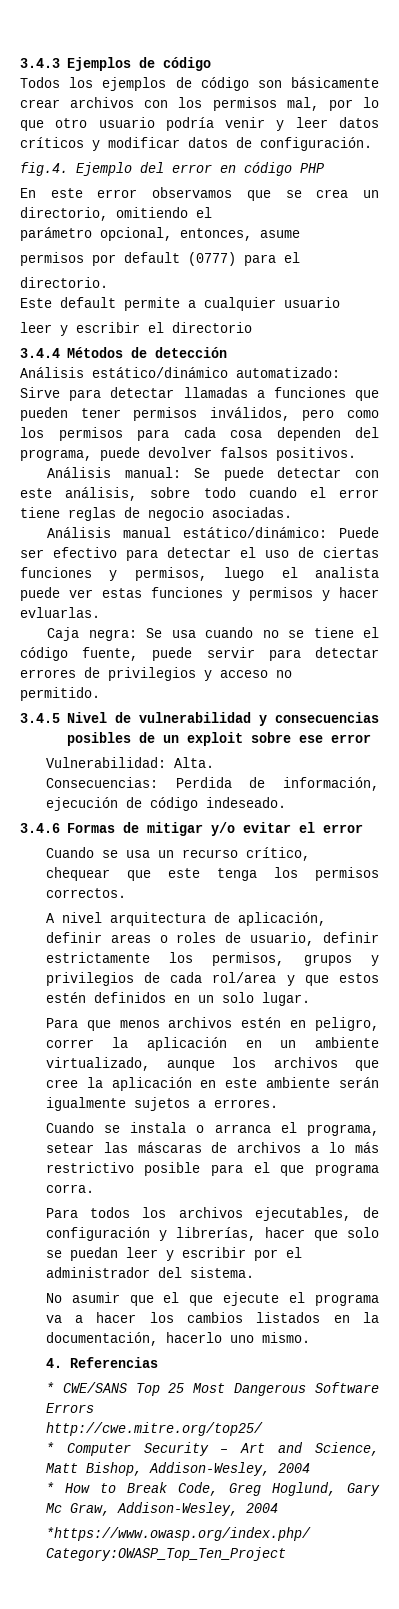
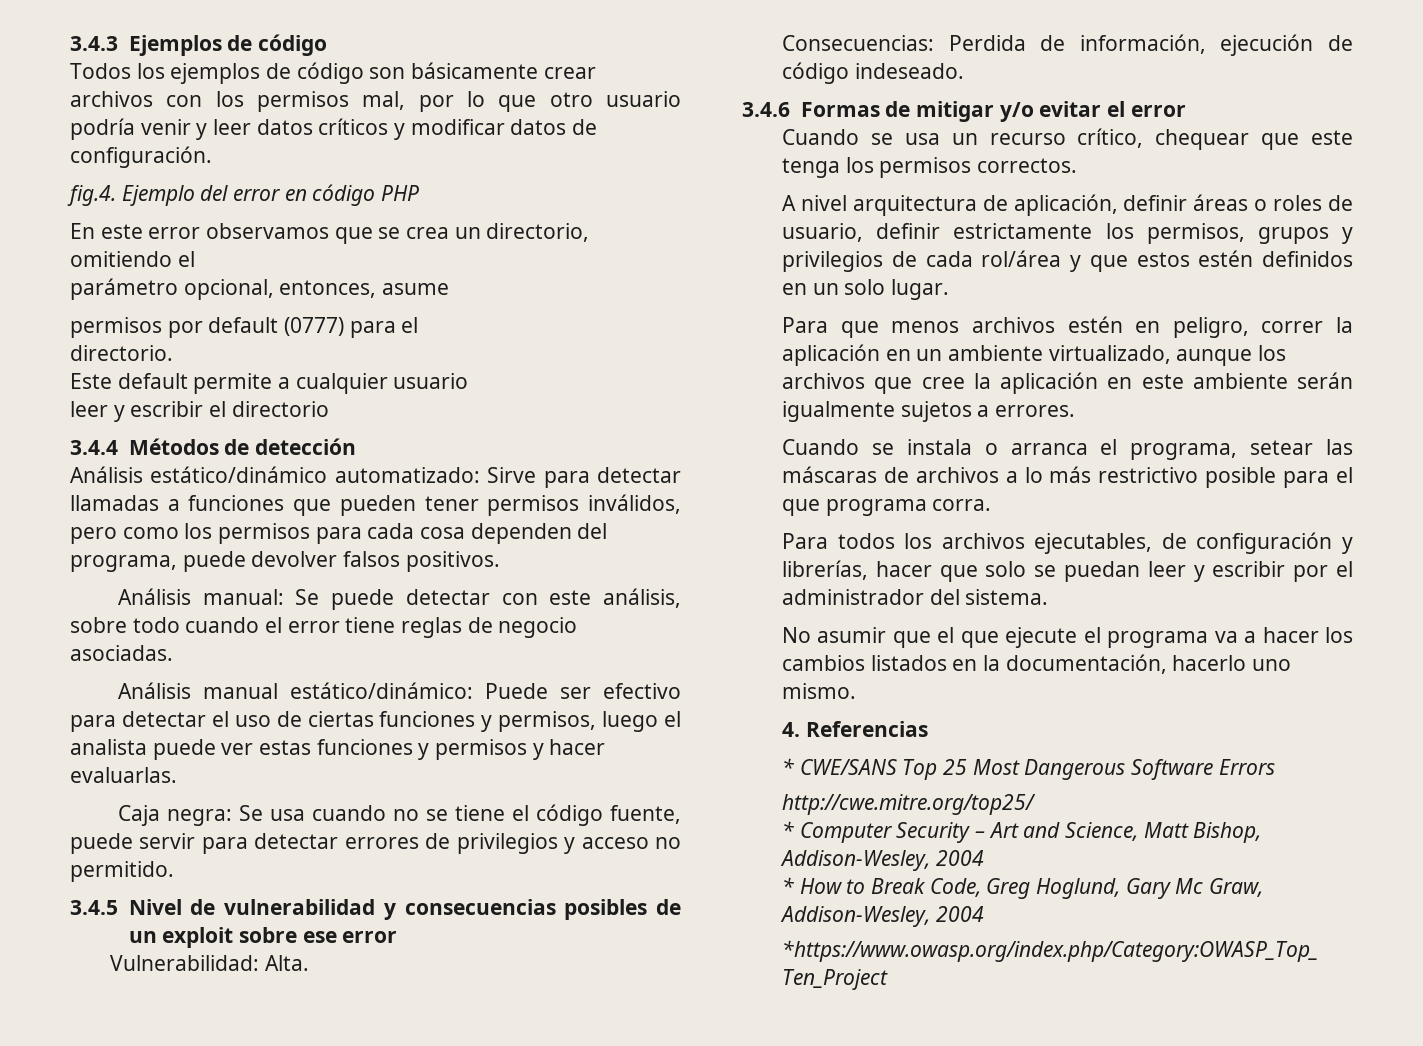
- Análisis manual estático/dinámico: Puede ser efectivo para detectar el uso de ciertas funciones y permisos, luego el analista puede ver estas funciones y permisos y hacer evluarlas.
+ Análisis manual estático/dinámico: Puede ser efectivo para detectar el uso de ciertas funciones y permisos, luego el analista puede ver estas funciones y permisos y hacer evaluarlas.
- A nivel arquitectura de aplicación, definir areas o roles de usuario, definir estrictamente los permisos, grupos y privilegios de cada rol/area y que estos estén definidos en un solo lugar.
+ A nivel arquitectura de aplicación, definir áreas o roles de usuario, definir estrictamente los permisos, grupos y privilegios de cada rol/área y que estos estén definidos en un solo lugar.

